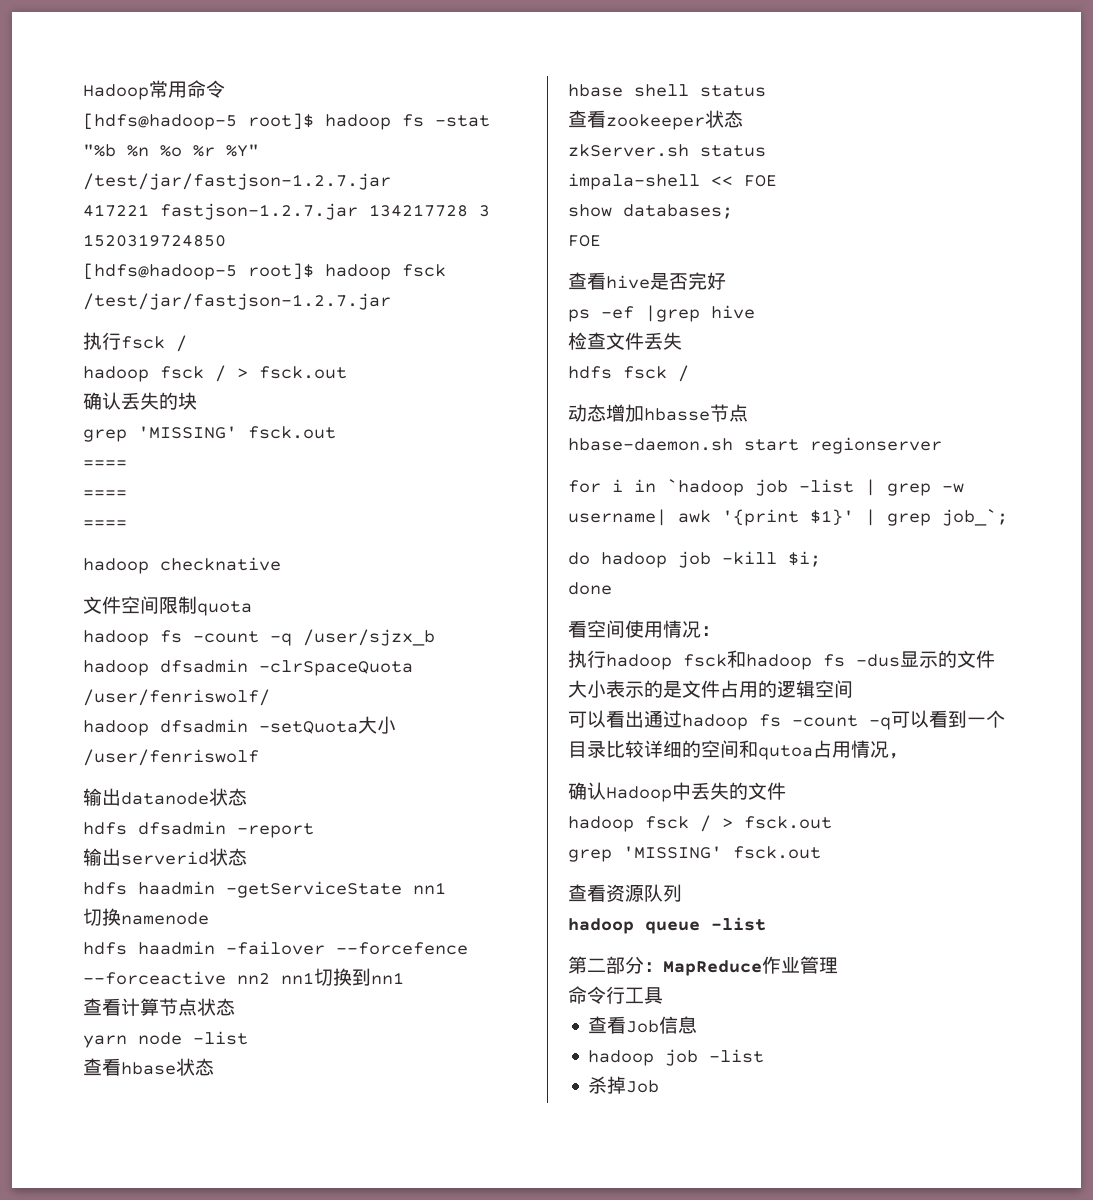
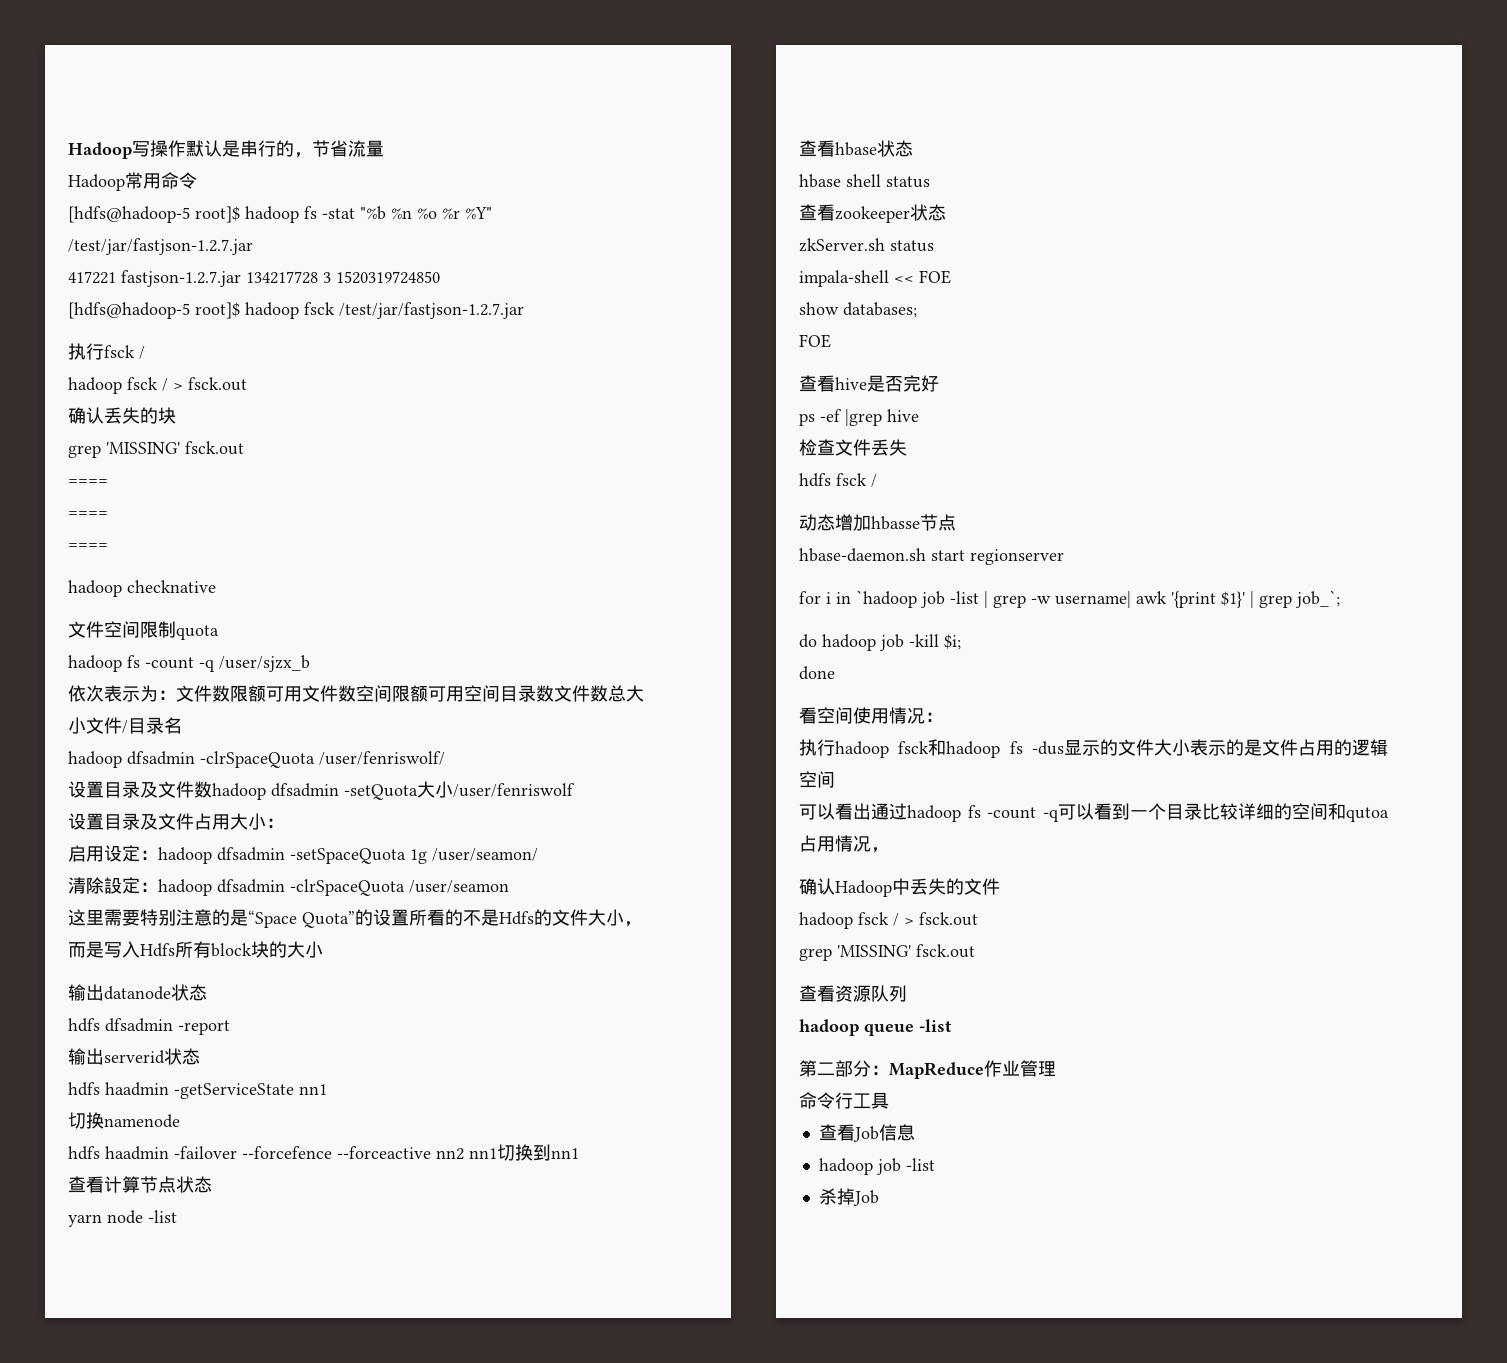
+ Hadoop写操作默认是串行的，节省流量
+ 依次表示为：文件数限额可用文件数空间限额可用空间目录数文件数总大小文件/目录名
- hadoop dfsadmin -setQuota大小/user/fenriswolf
+ 设置目录及文件数hadoop dfsadmin -setQuota大小/user/fenriswolf
+ 设置目录及文件占用大小：
+ 启用设定：hadoop dfsadmin -setSpaceQuota 1g /user/seamon/
+ 清除設定：hadoop dfsadmin -clrSpaceQuota /user/seamon
+ 这里需要特别注意的是“Space Quota”的设置所看的不是Hdfs的文件大小，而是写入Hdfs所有block块的大小

